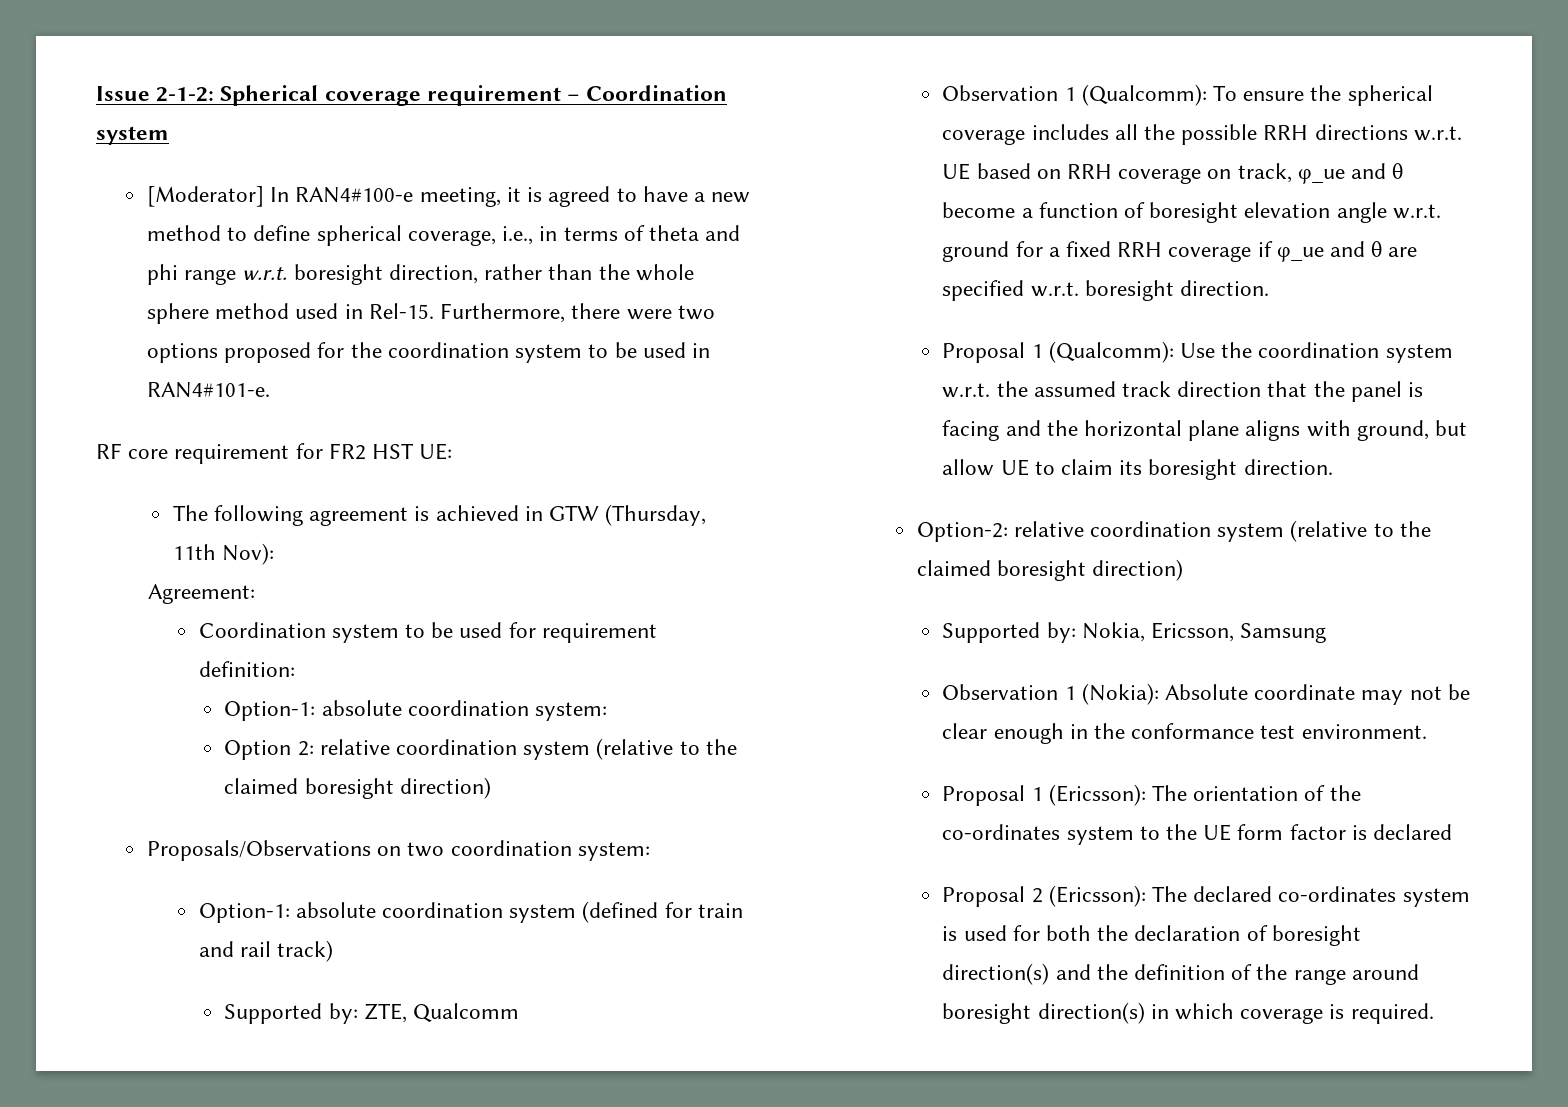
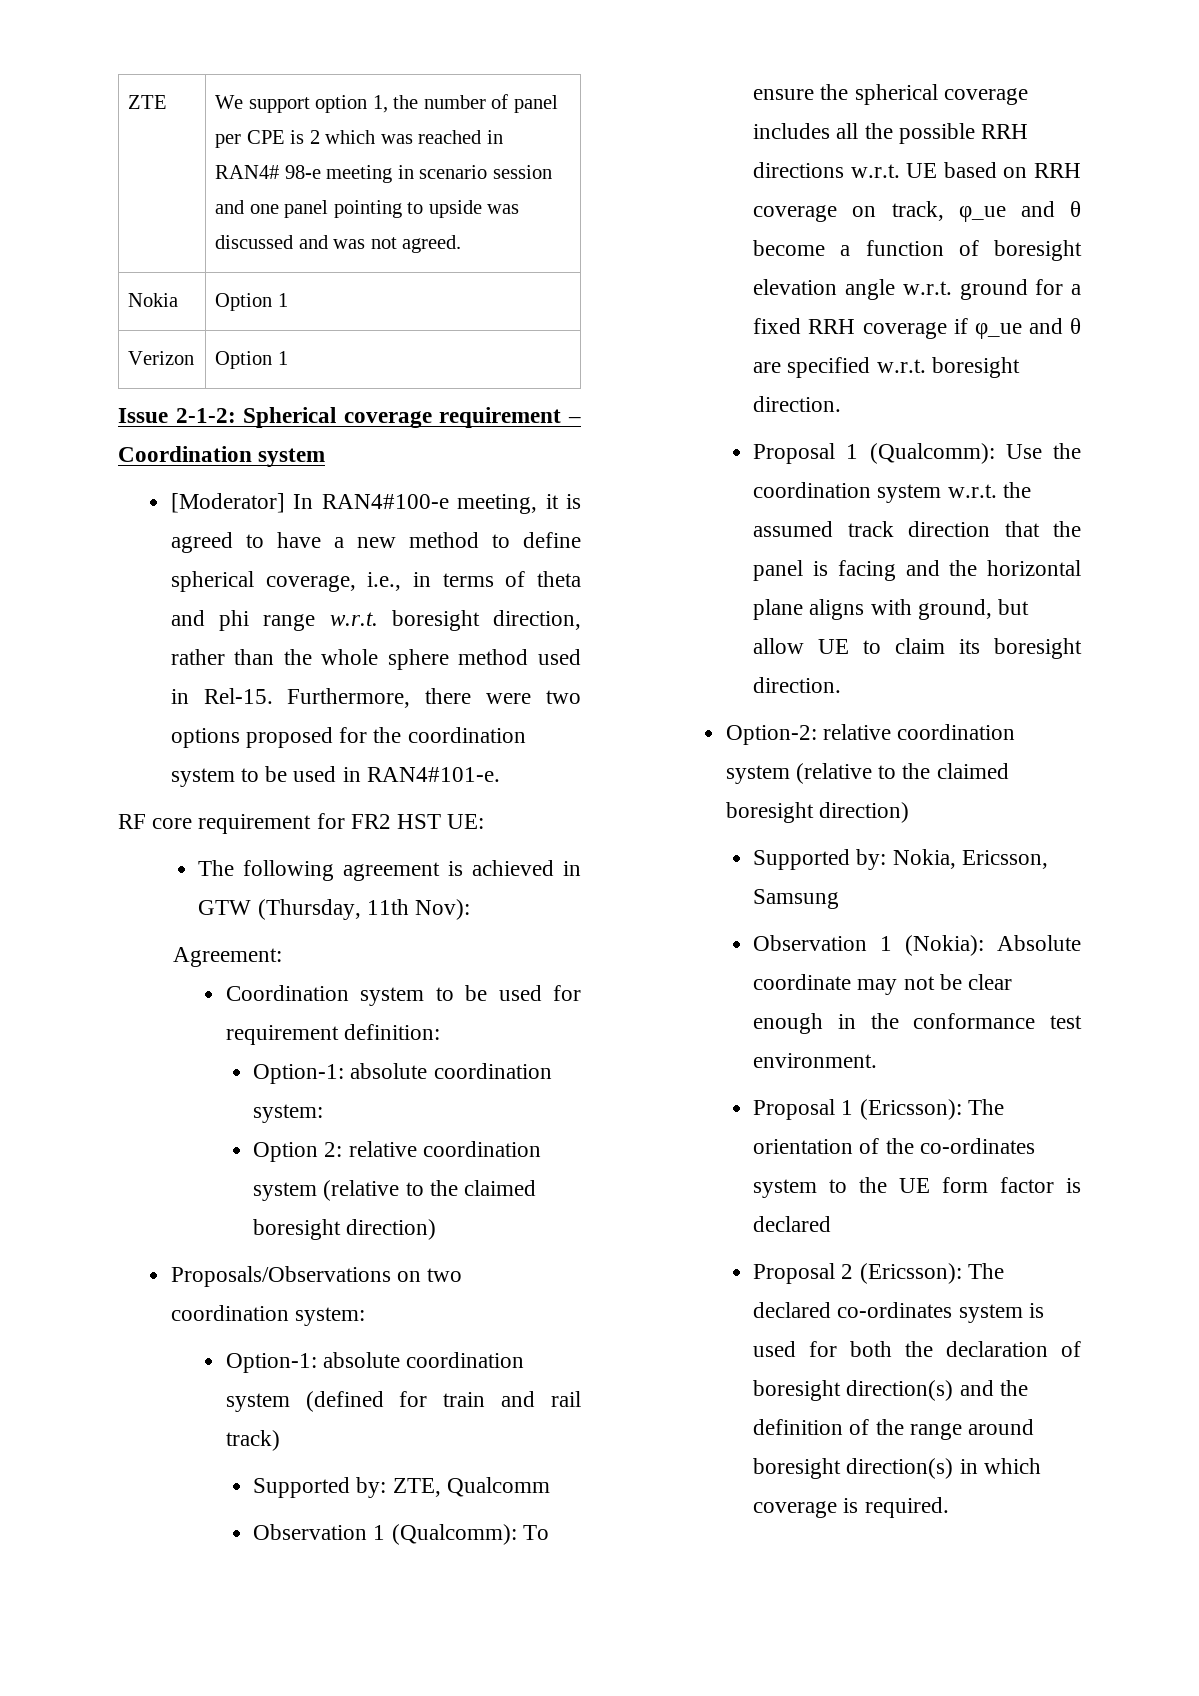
+ ZTE | We support option 1, the number of panel per CPE is 2 which was reached in RAN4# 98-e meeting in scenario session and one panel pointing to upside was discussed and was not agreed.
+ Nokia | Option 1
+ Verizon | Option 1

